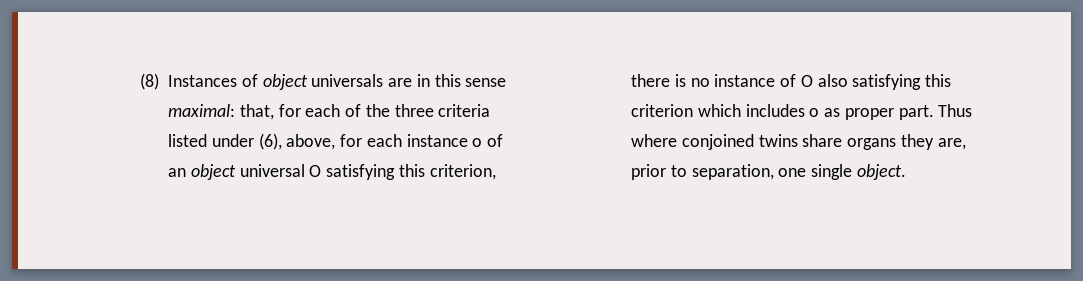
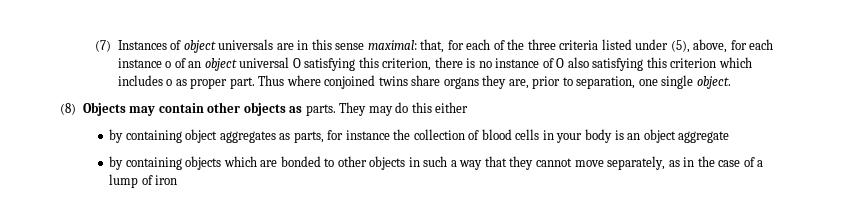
- (8) Instances of object universals are in this sense maximal: that, for each of the three criteria listed under (6), above, for each instance o of an object universal O satisfying this criterion, there is no instance of O also satisfying this criterion which includes o as proper part.
+ (7) Instances of object universals are in this sense maximal: that, for each of the three criteria listed under (5), above, for each instance o of an object universal O satisfying this criterion, there is no instance of O also satisfying this criterion which includes o as proper part.
+ (8) Objects may contain other objects as parts. They may do this either
+ by containing object aggregates as parts, for instance the collection of blood cells in your body is an object aggregate
+ by containing objects which are bonded to other objects in such a way that they cannot move separately, as in the case of a lump of iron

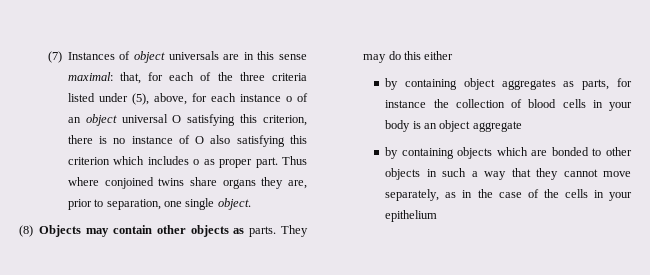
- by containing objects which are bonded to other objects in such a way that they cannot move separately, as in the case of a lump of iron
+ by containing objects which are bonded to other objects in such a way that they cannot move separately, as in the case of the cells in your epithelium

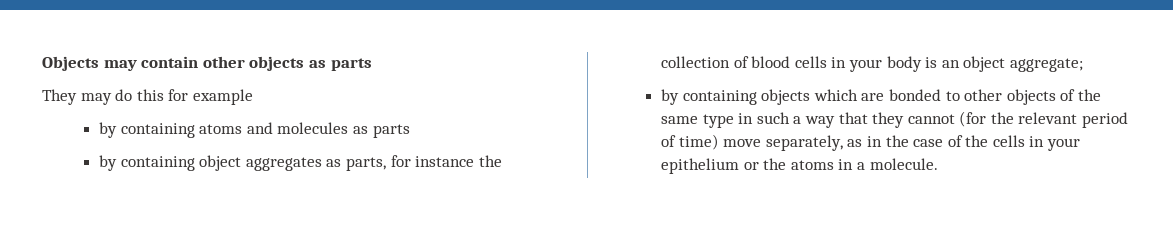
- (7) Instances of object universals are in this sense maximal: that, for each of the three criteria listed under (5), above, for each instance o of an object universal O satisfying this criterion, there is no instance of O also satisfying this criterion which includes o as proper part. Thus where conjoined twins share organs they are, prior to separation, one single object.
- (8) Objects may contain other objects as parts. They may do this either
+ Objects may contain other objects as parts
+ They may do this for example
+ by containing atoms and molecules as parts
- by containing object aggregates as parts, for instance the collection of blood cells in your body is an object aggregate
+ by containing object aggregates as parts, for instance the collection of blood cells in your body is an object aggregate;
- by containing objects which are bonded to other objects in such a way that they cannot move separately, as in the case of the cells in your epithelium
+ by containing objects which are bonded to other objects of the same type in such a way that they cannot (for the relevant period of time) move separately, as in the case of the cells in your epithelium or the atoms in a molecule.

